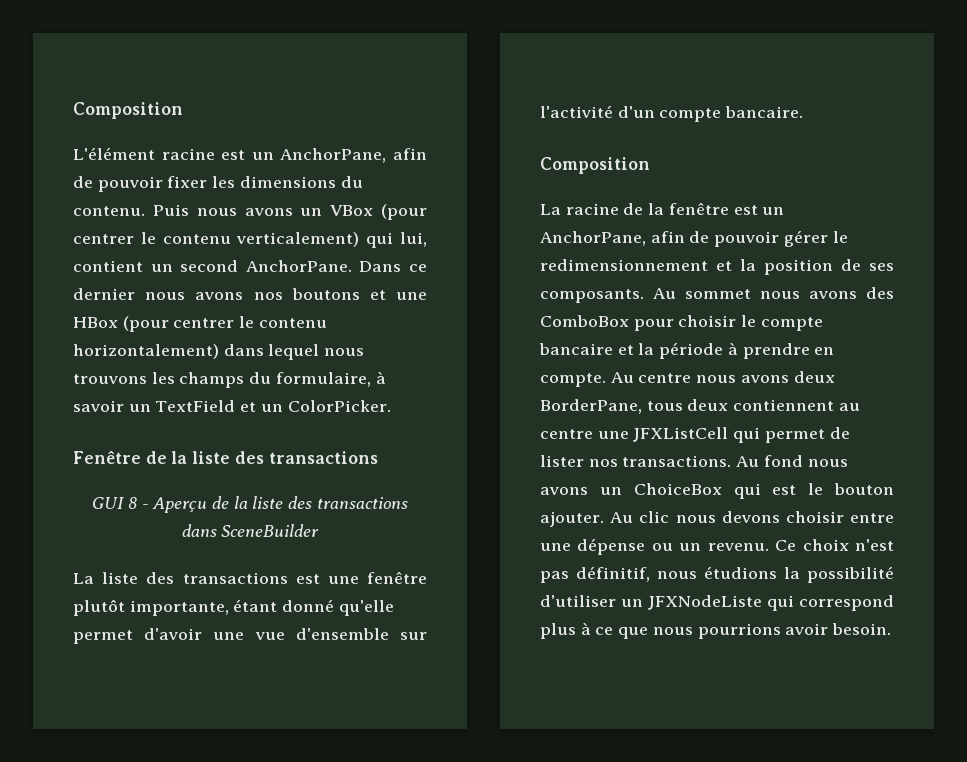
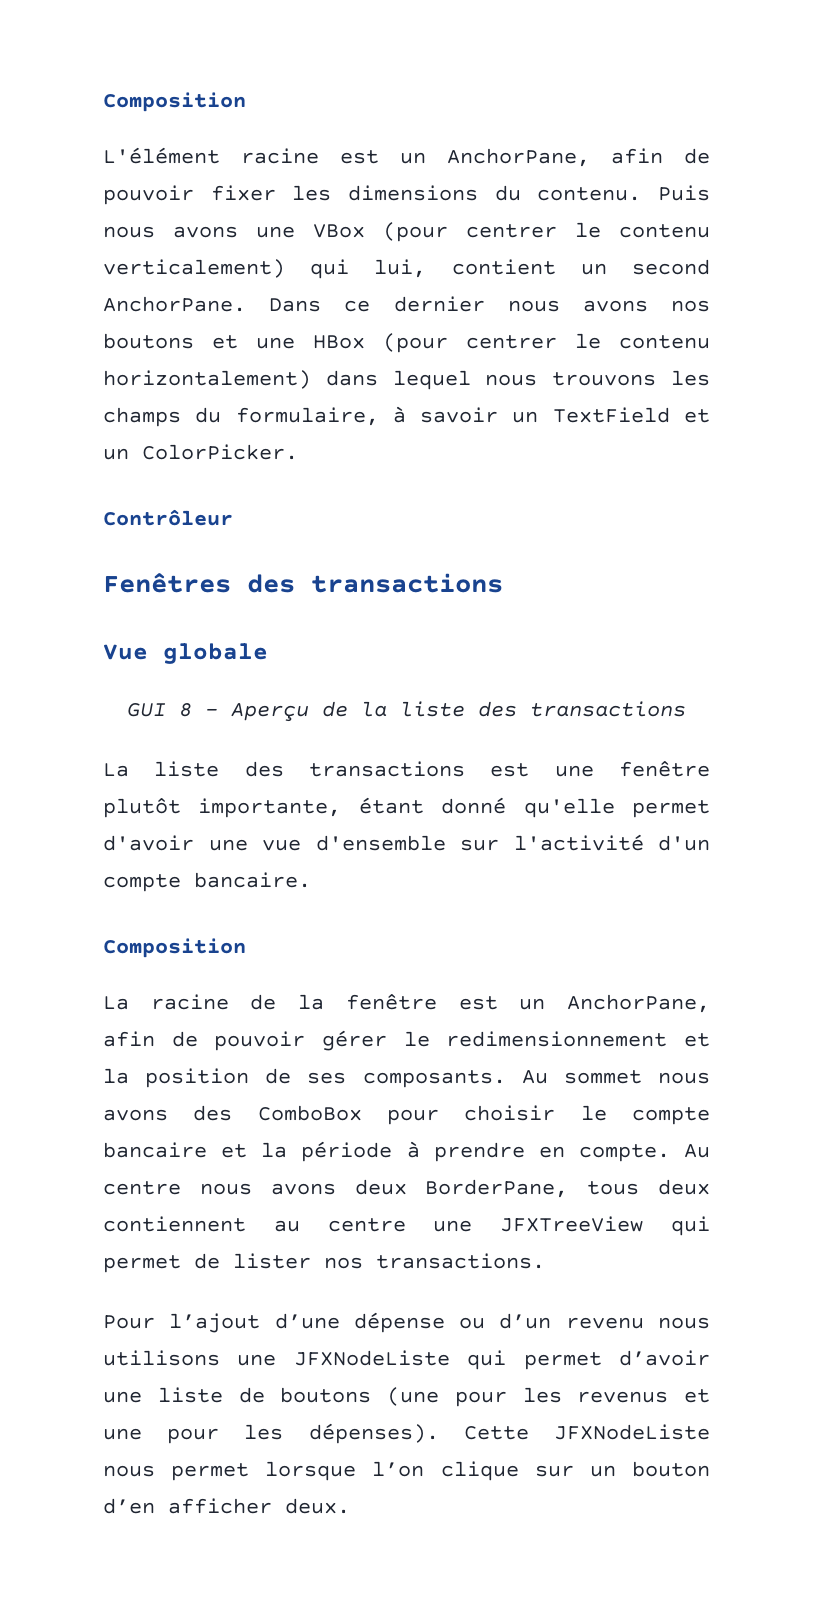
- Puis nous avons un VBox (pour centrer le contenu verticalement) qui lui, contient un second AnchorPane.
+ Puis nous avons une VBox (pour centrer le contenu verticalement) qui lui, contient un second AnchorPane.
- Fenêtre de la liste des transactions
+ Contrôleur
+ Fenêtres des transactions
+ Vue globale
- GUI 8 - Aperçu de la liste des transactions dans SceneBuilder
+ GUI 8 - Aperçu de la liste des transactions
- Au centre nous avons deux BorderPane, tous deux contiennent au centre une JFXListCell qui permet de lister nos transactions. Au fond nous avons un ChoiceBox qui est le bouton ajouter. Au clic nous devons choisir entre une dépense ou un revenu. Ce choix n'est pas définitif, nous étudions la possibilité d'utiliser un JFXNodeListe qui correspond plus à ce que nous pourrions avoir besoin.
+ Au centre nous avons deux BorderPane, tous deux contiennent au centre une JFXTreeView qui permet de lister nos transactions.
+ Pour l’ajout d’une dépense ou d’un revenu nous utilisons une JFXNodeListe qui permet d’avoir une liste de boutons (une pour les revenus et une pour les dépenses). Cette JFXNodeListe nous permet lorsque l’on clique sur un bouton d’en afficher deux.

